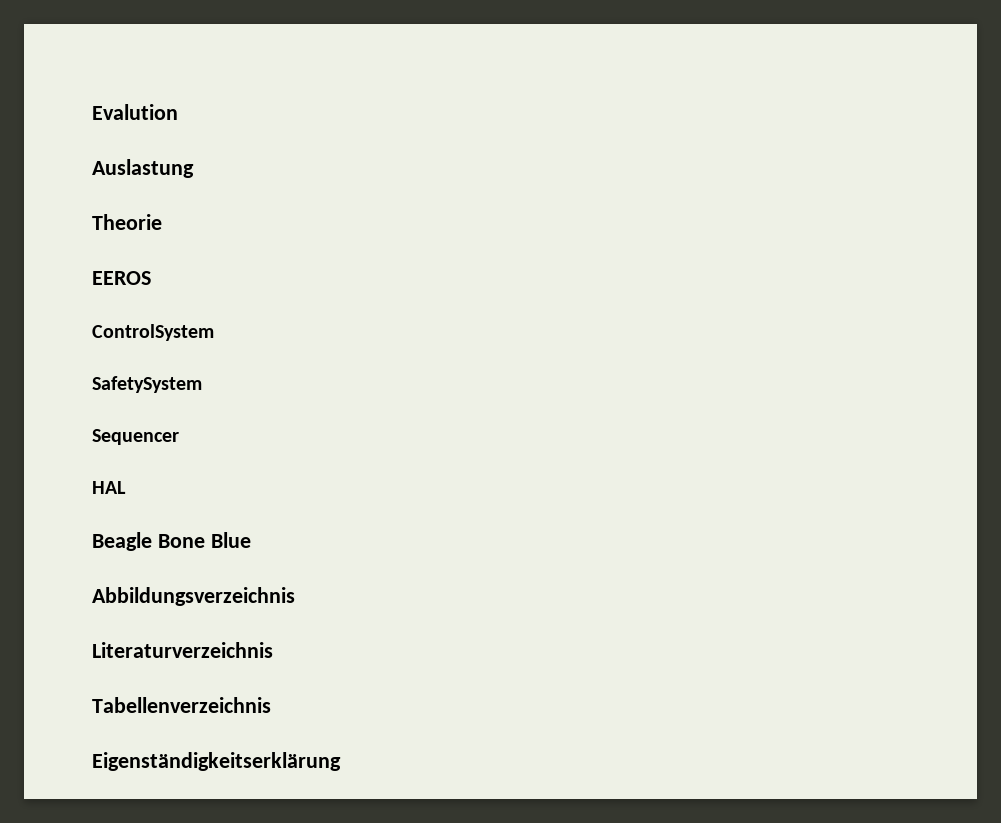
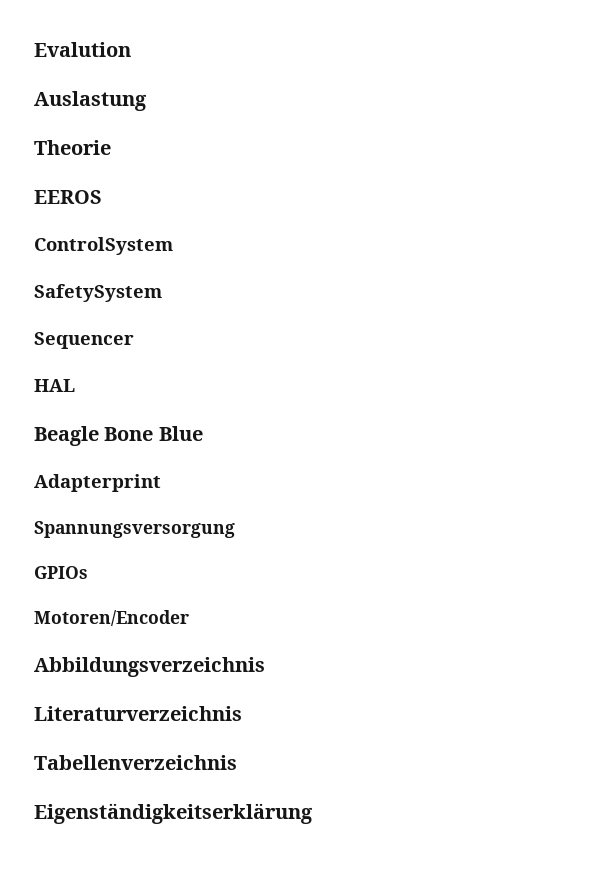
+ Adapterprint
+ Spannungsversorgung
+ GPIOs
+ Motoren/Encoder

